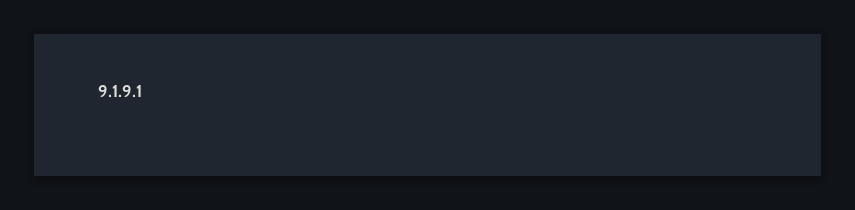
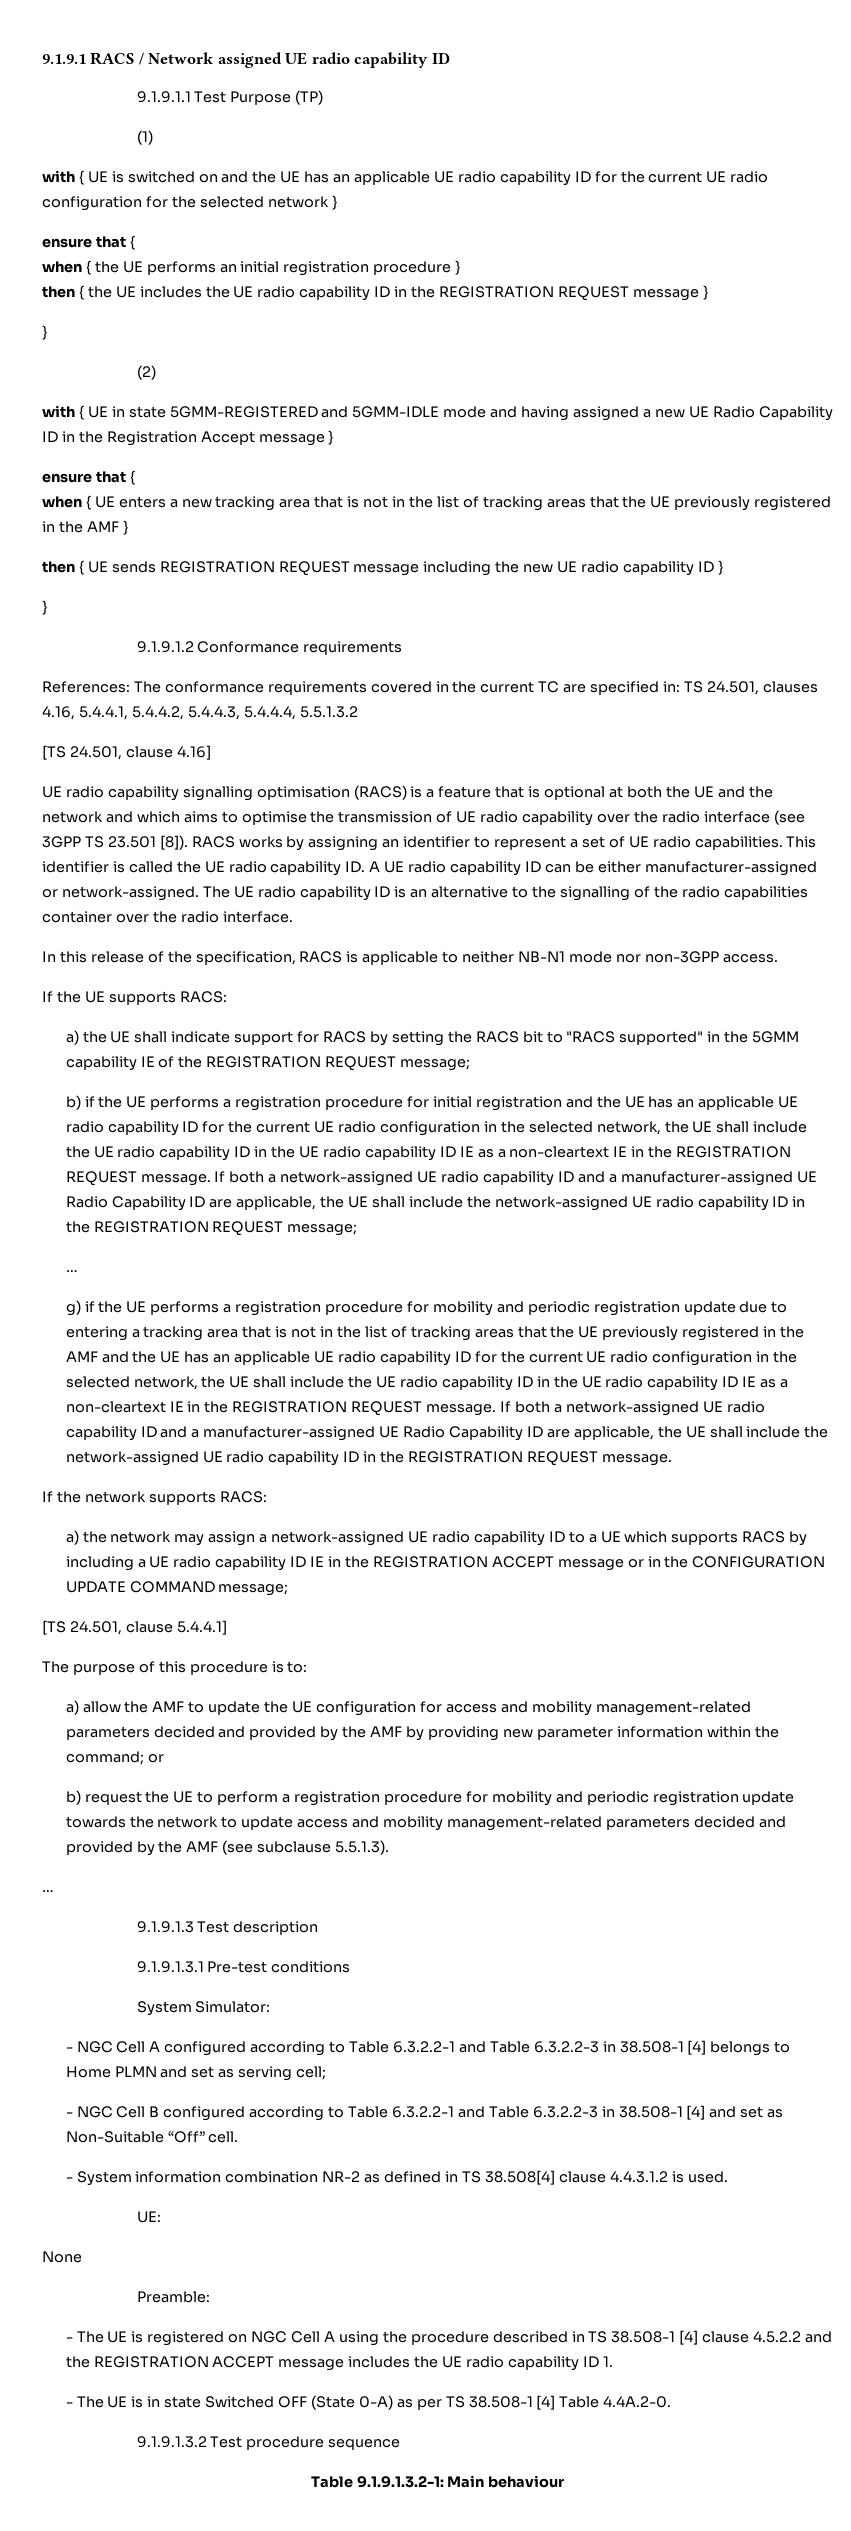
- 9.1.9.1
+ 9.1.9.1 RACS / Network assigned UE radio capability ID
+ 9.1.9.1.1 Test Purpose (TP)
+ (1)
+ with { UE is switched on and the UE has an applicable UE radio capability ID for the current UE radio configuration for the selected network }
+ ensure that {
+ when { the UE performs an initial registration procedure }
+ then { the UE includes the UE radio capability ID in the REGISTRATION REQUEST message }
+ }
+ (2)
+ with { UE in state 5GMM-REGISTERED and 5GMM-IDLE mode and having assigned a new UE Radio Capability ID in the Registration Accept message }
+ ensure that {
+ when { UE enters a new tracking area that is not in the list of tracking areas that the UE previously registered in the AMF }
+ then { UE sends REGISTRATION REQUEST message including the new UE radio capability ID }
+ }
+ 9.1.9.1.2 Conformance requirements
+ References: The conformance requirements covered in the current TC are specified in: TS 24.501, clauses 4.16, 5.4.4.1, 5.4.4.2, 5.4.4.3, 5.4.4.4, 5.5.1.3.2
+ [TS 24.501, clause 4.16]
+ UE radio capability signalling optimisation (RACS) is a feature that is optional at both the UE and the network and which aims to optimise the transmission of UE radio capability over the radio interface (see 3GPP TS 23.501 [8]). RACS works by assigning an identifier to represent a set of UE radio capabilities. This identifier is called the UE radio capability ID. A UE radio capability ID can be either manufacturer-assigned or network-assigned. The UE radio capability ID is an alternative to the signalling of the radio capabilities container over the radio interface.
+ In this release of the specification, RACS is applicable to neither NB-N1 mode nor non-3GPP access.
+ If the UE supports RACS:
+ a) the UE shall indicate support for RACS by setting the RACS bit to "RACS supported" in the 5GMM capability IE of the REGISTRATION REQUEST message;
+ b) if the UE performs a registration procedure for initial registration and the UE has an applicable UE radio capability ID for the current UE radio configuration in the selected network, the UE shall include the UE radio capability ID in the UE radio capability ID IE as a non-cleartext IE in the REGISTRATION REQUEST message. If both a network-assigned UE radio capability ID and a manufacturer-assigned UE Radio Capability ID are applicable, the UE shall include the network-assigned UE radio capability ID in the REGISTRATION REQUEST message;
+ …
+ g) if the UE performs a registration procedure for mobility and periodic registration update due to entering a tracking area that is not in the list of tracking areas that the UE previously registered in the AMF and the UE has an applicable UE radio capability ID for the current UE radio configuration in the selected network, the UE shall include the UE radio capability ID in the UE radio capability ID IE as a non-cleartext IE in the REGISTRATION REQUEST message. If both a network-assigned UE radio capability ID and a manufacturer-assigned UE Radio Capability ID are applicable, the UE shall include the network-assigned UE radio capability ID in the REGISTRATION REQUEST message.
+ If the network supports RACS:
+ a) the network may assign a network-assigned UE radio capability ID to a UE which supports RACS by including a UE radio capability ID IE in the REGISTRATION ACCEPT message or in the CONFIGURATION UPDATE COMMAND message;
+ [TS 24.501, clause 5.4.4.1]
+ The purpose of this procedure is to:
+ a) allow the AMF to update the UE configuration for access and mobility management-related parameters decided and provided by the AMF by providing new parameter information within the command; or
+ b) request the UE to perform a registration procedure for mobility and periodic registration update towards the network to update access and mobility management-related parameters decided and provided by the AMF (see subclause 5.5.1.3).
+ …
+ 9.1.9.1.3 Test description
+ 9.1.9.1.3.1 Pre-test conditions
+ System Simulator:
+ - NGC Cell A configured according to Table 6.3.2.2-1 and Table 6.3.2.2-3 in 38.508-1 [4] belongs to Home PLMN and set as serving cell;
+ - NGC Cell B configured according to Table 6.3.2.2-1 and Table 6.3.2.2-3 in 38.508-1 [4] and set as Non-Suitable “Off” cell.
+ - System information combination NR-2 as defined in TS 38.508[4] clause 4.4.3.1.2 is used.
+ UE:
+ None
+ Preamble:
+ - The UE is registered on NGC Cell A using the procedure described in TS 38.508-1 [4] clause 4.5.2.2 and the REGISTRATION ACCEPT message includes the UE radio capability ID 1.
+ - The UE is in state Switched OFF (State 0-A) as per TS 38.508-1 [4] Table 4.4A.2-0.
+ 9.1.9.1.3.2 Test procedure sequence
+ Table 9.1.9.1.3.2-1: Main behaviour

